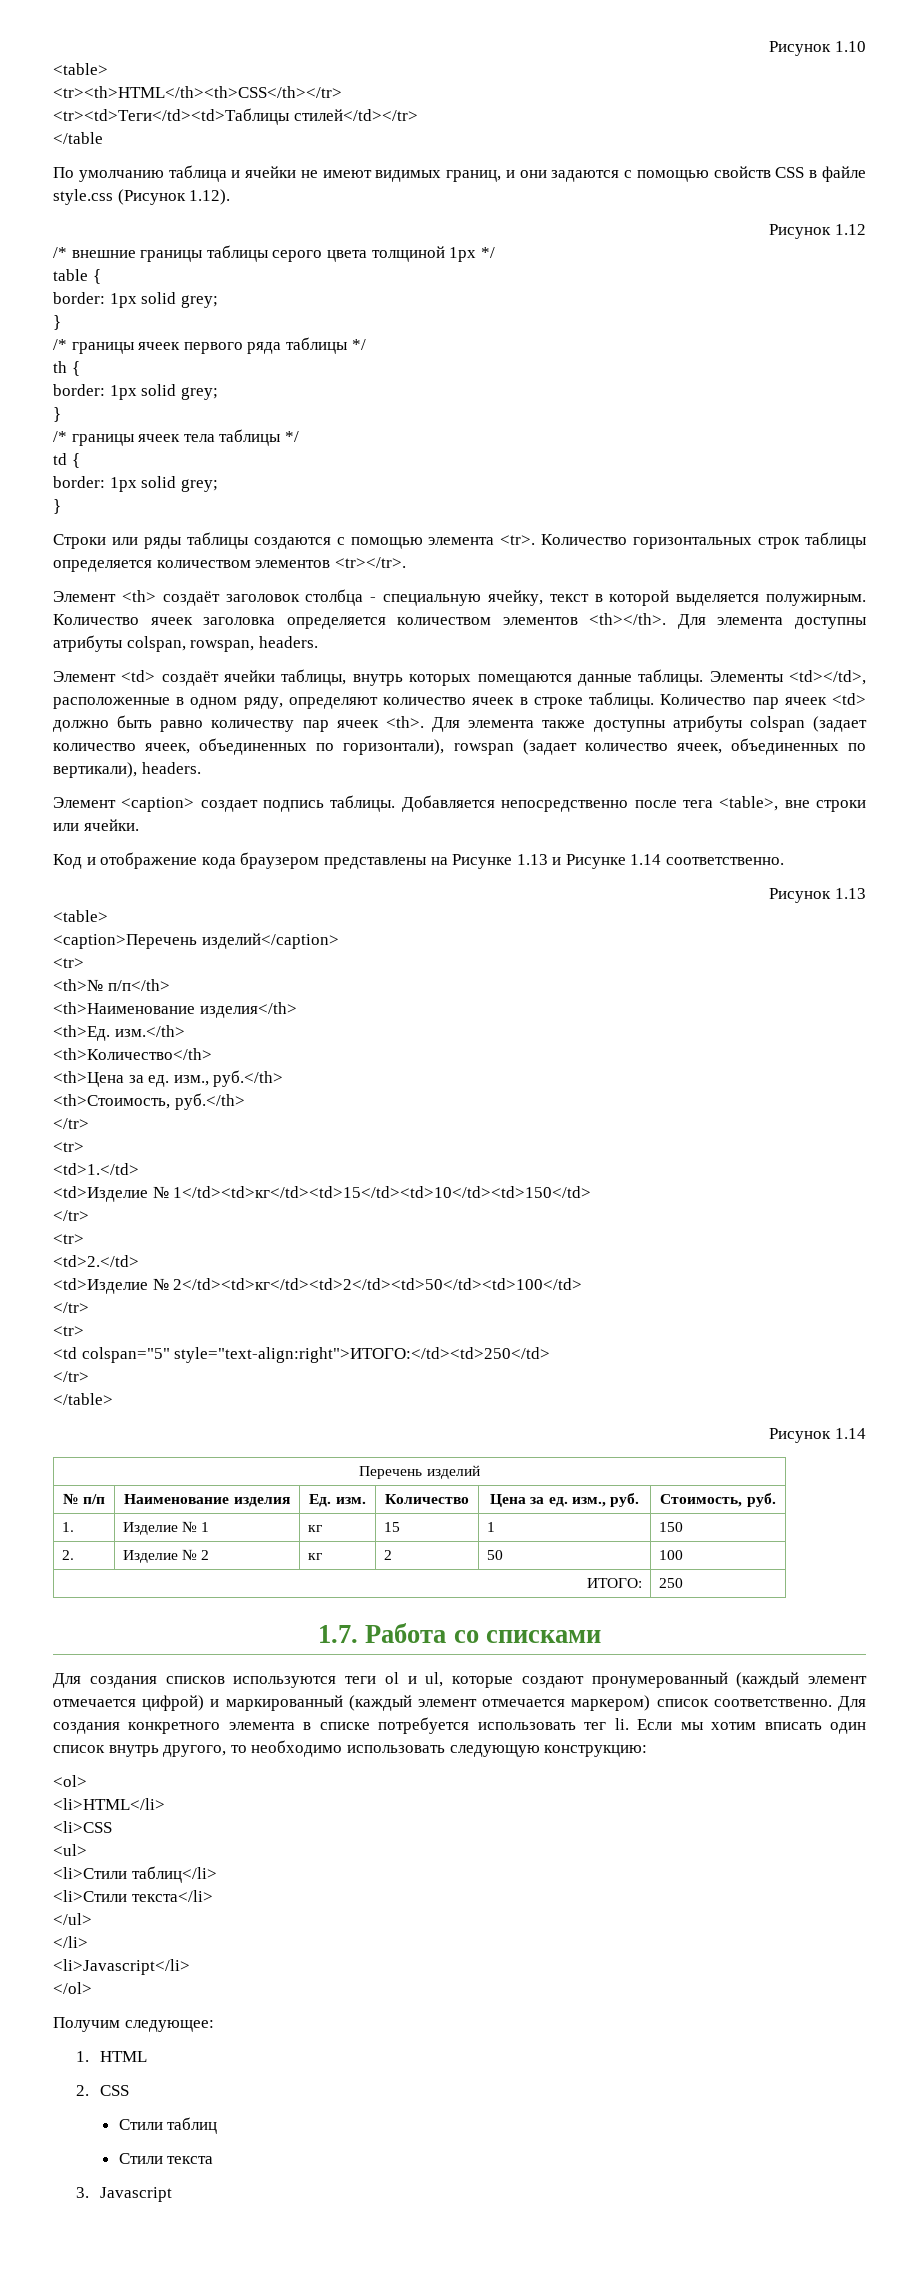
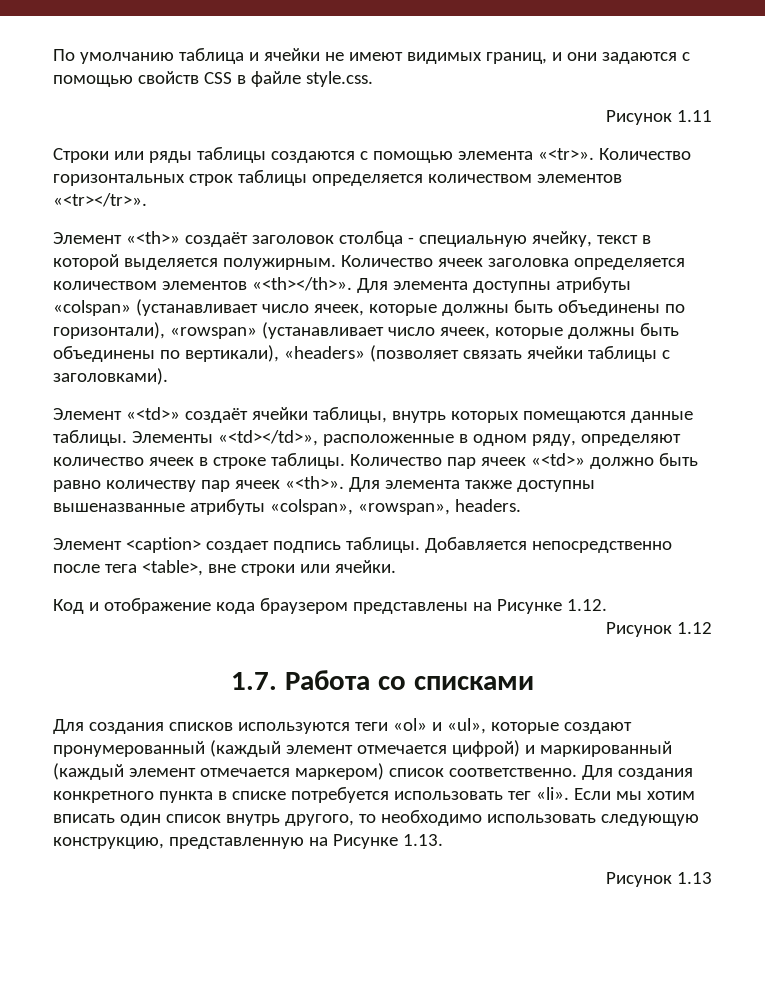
- Рисунок 1.10
- <table>
- <tr><th>HTML</th><th>CSS</th></tr>
- <tr><td>Теги</td><td>Таблицы стилей</td></tr>
- </table
- По умолчанию таблица и ячейки не имеют видимых границ, и они задаются с помощью свойств CSS в файле style.css (Рисунок 1.12).
- Рисунок 1.12
- /* внешние границы таблицы серого цвета толщиной 1px */
- table {
- border: 1px solid grey;
- }
- /* границы ячеек первого ряда таблицы */
- th {
- border: 1px solid grey;
- }
- /* границы ячеек тела таблицы */
- td {
- border: 1px solid grey;
- }
+ По умолчанию таблица и ячейки не имеют видимых границ, и они задаются с помощью свойств CSS в файле style.css.
+ Рисунок 1.11
- Строки или ряды таблицы создаются с помощью элемента <tr>.
+ Строки или ряды таблицы создаются с помощью элемента «<tr>».
- Количество горизонтальных строк таблицы определяется количеством элементов <tr></tr>.
- Элемент <th> создаёт заголовок столбца - специальную ячейку, текст в которой выделяется полужирным.
+ Количество горизонтальных строк таблицы определяется количеством элементов «<tr></tr>».
+ Элемент «<th>» создаёт заголовок столбца - специальную ячейку, текст в которой выделяется полужирным.
- Количество ячеек заголовка определяется количеством элементов <th></th>.
+ Количество ячеек заголовка определяется количеством элементов «<th></th>».
- Для элемента доступны атрибуты colspan, rowspan, headers.
- Элемент <td> создаёт ячейки таблицы, внутрь которых помещаются данные таблицы.
+ Для элемента доступны атрибуты «colspan» (устанавливает число ячеек, которые должны быть объединены по горизонтали), «rowspan» (устанавливает число ячеек, которые должны быть объединены по вертикали), «headers» (позволяет связать ячейки таблицы с заголовками).
+ Элемент «<td>» создаёт ячейки таблицы, внутрь которых помещаются данные таблицы.
- Элементы <td></td>, расположенные в одном ряду, определяют количество ячеек в строке таблицы.
+ Элементы «<td></td>», расположенные в одном ряду, определяют количество ячеек в строке таблицы.
- Количество пар ячеек <td> должно быть равно количеству пар ячеек <th>.
+ Количество пар ячеек «<td>» должно быть равно количеству пар ячеек «<th>».
- Для элемента также доступны атрибуты colspan (задает количество ячеек, объединенных по горизонтали), rowspan (задает количество ячеек, объединенных по вертикали), headers.
+ Для элемента также доступны вышеназванные атрибуты «colspan», «rowspan», headers.
- Код и отображение кода браузером представлены на Рисунке 1.13 и Рисунке 1.14 соответственно.
- Рисунок 1.13
- <table>
- <caption>Перечень изделий</caption>
- <tr>
- <th>№ п/п</th>
- <th>Наименование изделия</th>
- <th>Ед. изм.</th>
- <th>Количество</th>
- <th>Цена за ед. изм., руб.</th>
- <th>Стоимость, руб.</th>
- </tr>
- <tr>
- <td>1.</td>
- <td>Изделие № 1</td><td>кг</td><td>15</td><td>10</td><td>150</td>
- </tr>
- <tr>
- <td>2.</td>
- <td>Изделие № 2</td><td>кг</td><td>2</td><td>50</td><td>100</td>
- </tr>
- <tr>
- <td colspan="5" style="text-align:right">ИТОГО:</td><td>250</td>
- </tr>
- </table>
- Рисунок 1.14
- Перечень изделий
- № п/п | Наименование изделия | Ед. изм. | Количество | Цена за ед. изм., руб. | Стоимость, руб.
- 1. | Изделие № 1 | кг | 15 | 1 | 150
- 2. | Изделие № 2 | кг | 2 | 50 | 100
- ИТОГО: | 250
+ Код и отображение кода браузером представлены на Рисунке 1.12.
+ Рисунок 1.12
- Для создания списков используются теги ol и ul, которые создают пронумерованный (каждый элемент отмечается цифрой) и маркированный (каждый элемент отмечается маркером) список соответственно.
+ Для создания списков используются теги «ol» и «ul», которые создают пронумерованный (каждый элемент отмечается цифрой) и маркированный (каждый элемент отмечается маркером) список соответственно.
- Для создания конкретного элемента в списке потребуется использовать тег li.
+ Для создания конкретного пункта в списке потребуется использовать тег «li».
- Если мы хотим вписать один список внутрь другого, то необходимо использовать следующую конструкцию:
- <ol>
- <li>HTML</li>
- <li>CSS
- <ul>
- <li>Стили таблиц</li>
- <li>Стили текста</li>
- </ul>
- </li>
- <li>Javascript</li>
- </ol>
- Получим следующее:
- 1. HTML
- 2. CSS
- Стили таблиц
- Стили текста
- 3. Javascript
+ Если мы хотим вписать один список внутрь другого, то необходимо использовать следующую конструкцию, представленную на Рисунке 1.13.
+ Рисунок 1.13

